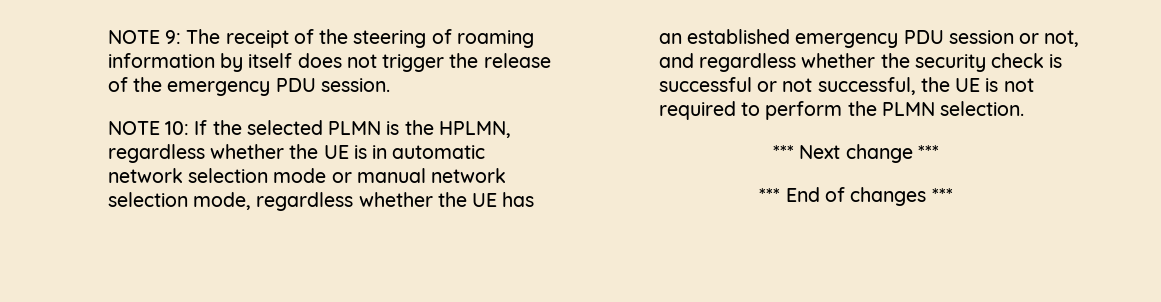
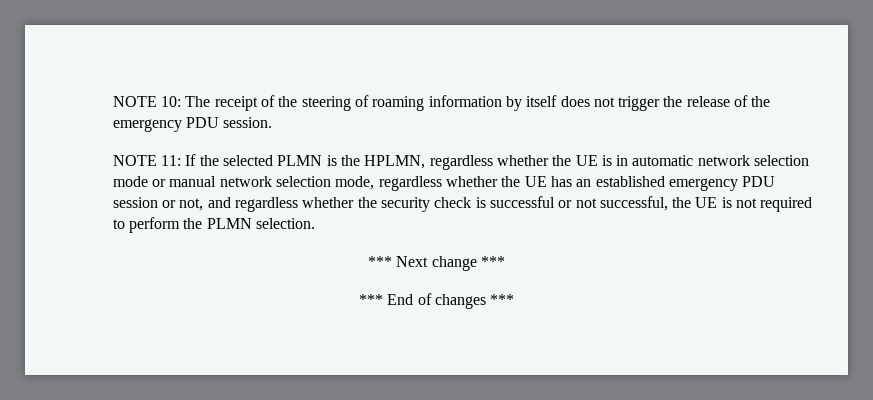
- NOTE 9: The receipt of the steering of roaming information by itself does not trigger the release of the emergency PDU session.
+ NOTE 10: The receipt of the steering of roaming information by itself does not trigger the release of the emergency PDU session.
- NOTE 10: If the selected PLMN is the HPLMN, regardless whether the UE is in automatic network selection mode or manual network selection mode, regardless whether the UE has an established emergency PDU session or not, and regardless whether the security check is successful or not successful, the UE is not required to perform the PLMN selection.
+ NOTE 11: If the selected PLMN is the HPLMN, regardless whether the UE is in automatic network selection mode or manual network selection mode, regardless whether the UE has an established emergency PDU session or not, and regardless whether the security check is successful or not successful, the UE is not required to perform the PLMN selection.

